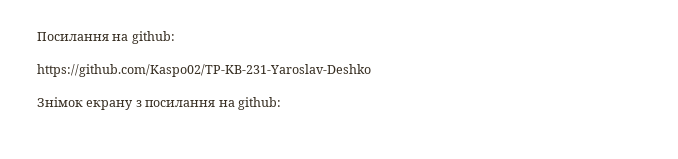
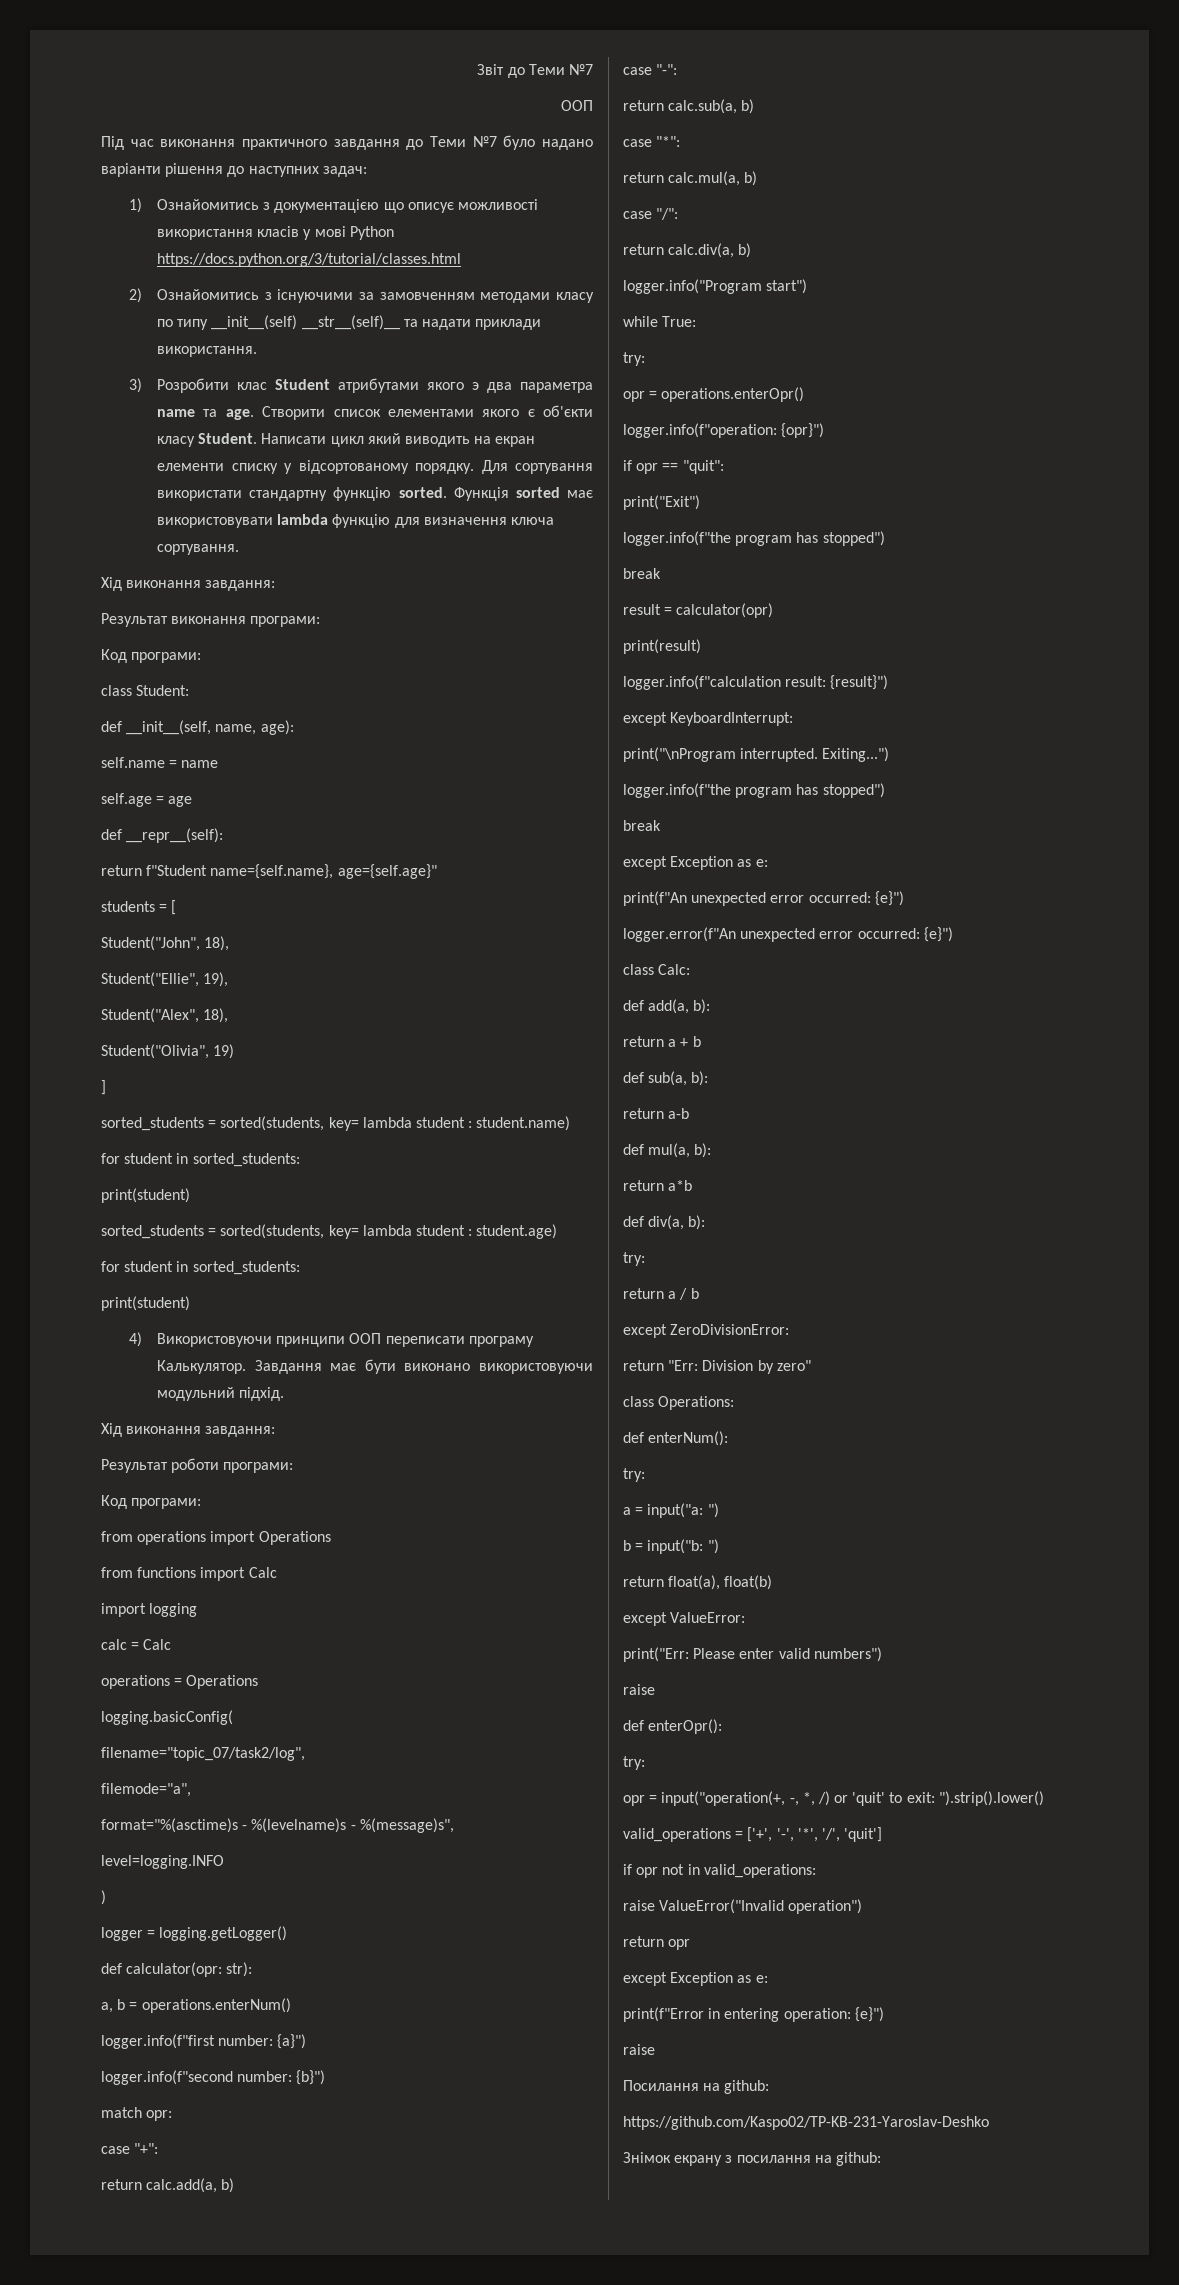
+ Звіт до Теми №7
+ ООП
+ Під час виконання практичного завдання до Теми №7 було надано варіанти рішення до наступних задач:
+ 1) Ознайомитись з документацією що описує можливості використання класів у мові Python https://docs.python.org/3/tutorial/classes.html
+ 2) Ознайомитись з існуючими за замовченням методами класу по типу __init__(self) __str__(self)__ та надати приклади використання.
+ 3) Розробити клас Student атрибутами якого э два параметра name та age. Створити список елементами якого є об'єкти класу Student. Написати цикл який виводить на екран елементи списку у відсортованому порядку. Для сортування використати стандартну функцію sorted. Функція sorted має використовувати lambda функцію для визначення ключа сортування.
+ Хід виконання завдання:
+ Результат виконання програми:
+ Код програми:
+ class Student:
+ def __init__(self, name, age):
+ self.name = name
+ self.age = age
+ def __repr__(self):
+ return f"Student name={self.name}, age={self.age}"
+ students = [
+ Student("John", 18),
+ Student("Ellie", 19),
+ Student("Alex", 18),
+ Student("Olivia", 19)
+ ]
+ sorted_students = sorted(students, key= lambda student : student.name)
+ for student in sorted_students:
+ print(student)
+ sorted_students = sorted(students, key= lambda student : student.age)
+ for student in sorted_students:
+ print(student)
+ 4) Використовуючи принципи ООП переписати програму Калькулятор. Завдання має бути виконано використовуючи модульний підхід.
+ Хід виконання завдання:
+ Результат роботи програми:
+ Код програми:
+ from operations import Operations
+ from functions import Calc
+ import logging
+ calc = Calc
+ operations = Operations
+ logging.basicConfig(
+ filename="topic_07/task2/log",
+ filemode="a",
+ format="%(asctime)s - %(levelname)s - %(message)s",
+ level=logging.INFO
+ )
+ logger = logging.getLogger()
+ def calculator(opr: str):
+ a, b = operations.enterNum()
+ logger.info(f"first number: {a}")
+ logger.info(f"second number: {b}")
+ match opr:
+ case "+":
+ return calc.add(a, b)
+ case "-":
+ return calc.sub(a, b)
+ case "*":
+ return calc.mul(a, b)
+ case "/":
+ return calc.div(a, b)
+ logger.info("Program start")
+ while True:
+ try:
+ opr = operations.enterOpr()
+ logger.info(f"operation: {opr}")
+ if opr == "quit":
+ print("Exit")
+ logger.info(f"the program has stopped")
+ break
+ result = calculator(opr)
+ print(result)
+ logger.info(f"calculation result: {result}")
+ except KeyboardInterrupt:
+ print("\nProgram interrupted. Exiting...")
+ logger.info(f"the program has stopped")
+ break
+ except Exception as e:
+ print(f"An unexpected error occurred: {e}")
+ logger.error(f"An unexpected error occurred: {e}")
+ class Calc:
+ def add(a, b):
+ return a + b
+ def sub(a, b):
+ return a-b
+ def mul(a, b):
+ return a*b
+ def div(a, b):
+ try:
+ return a / b
+ except ZeroDivisionError:
+ return "Err: Division by zero"
+ class Operations:
+ def enterNum():
+ try:
+ a = input("a: ")
+ b = input("b: ")
+ return float(a), float(b)
+ except ValueError:
+ print("Err: Please enter valid numbers")
+ raise
+ def enterOpr():
+ try:
+ opr = input("operation(+, -, *, /) or 'quit' to exit: ").strip().lower()
+ valid_operations = ['+', '-', '*', '/', 'quit']
+ if opr not in valid_operations:
+ raise ValueError("Invalid operation")
+ return opr
+ except Exception as e:
+ print(f"Error in entering operation: {e}")
+ raise

